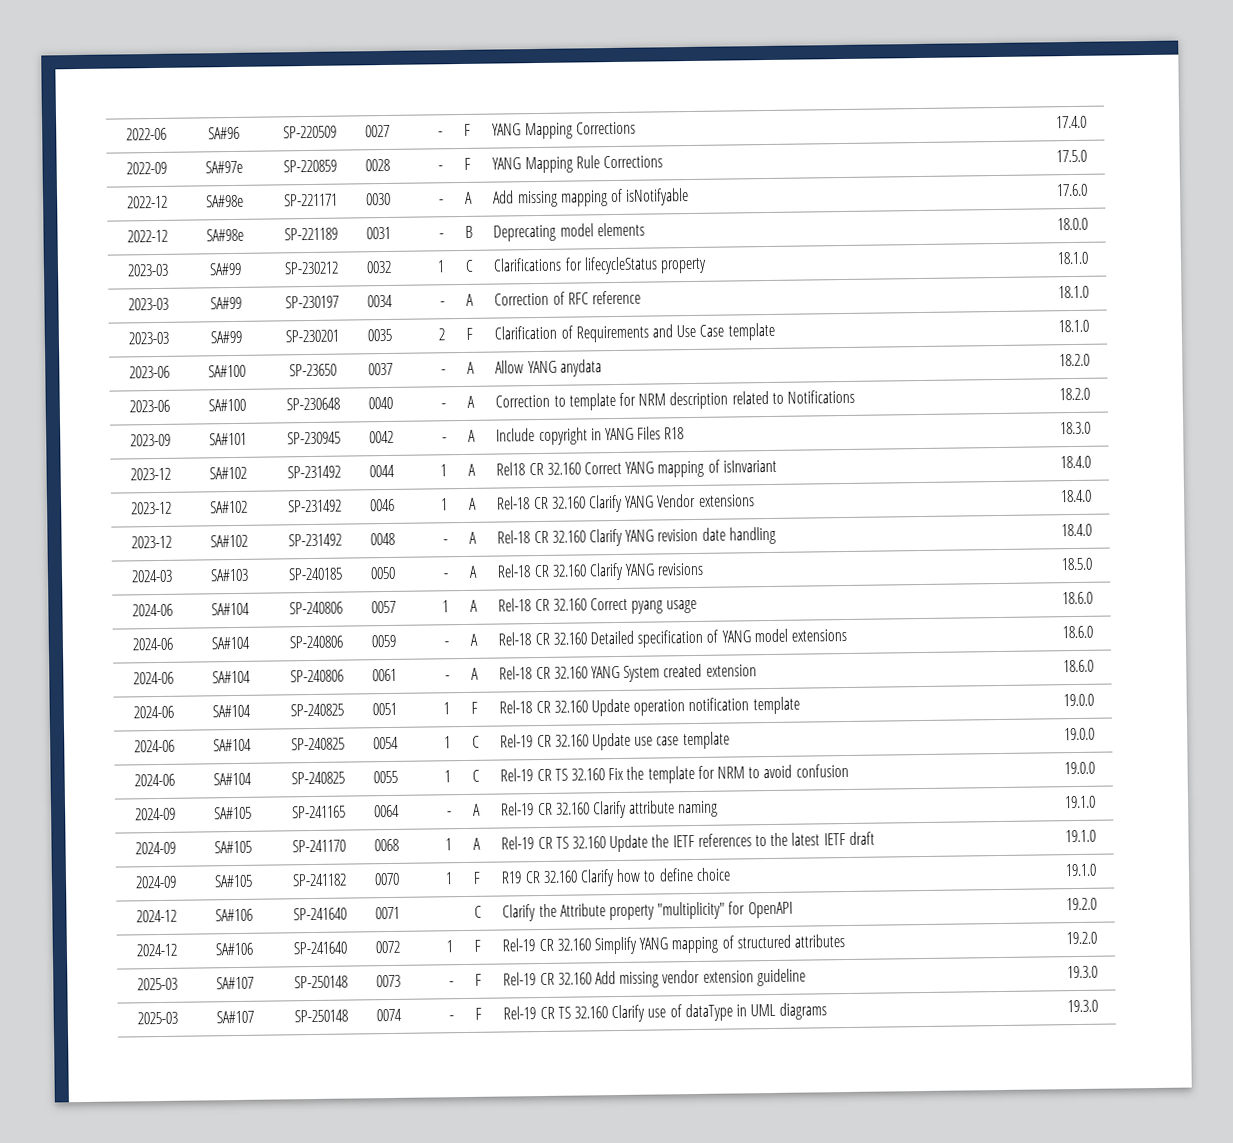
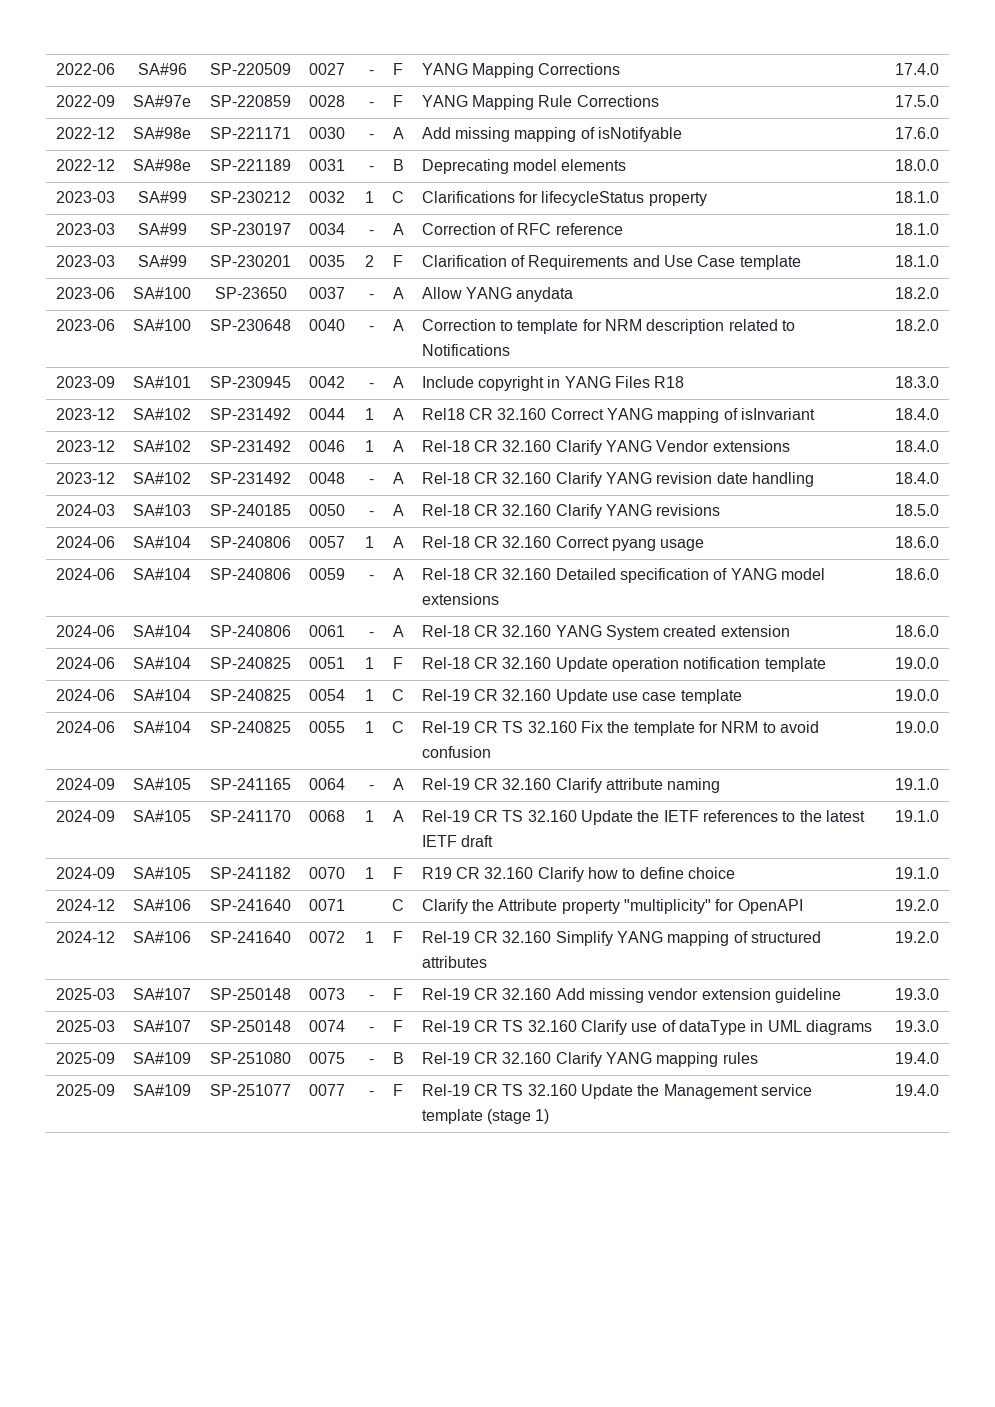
+ 2025-09 | SA#109 | SP-251080 | 0075 | - | B | Rel-19 CR 32.160 Clarify YANG mapping rules | 19.4.0
+ 2025-09 | SA#109 | SP-251077 | 0077 | - | F | Rel-19 CR TS 32.160 Update the Management service template (stage 1) | 19.4.0

